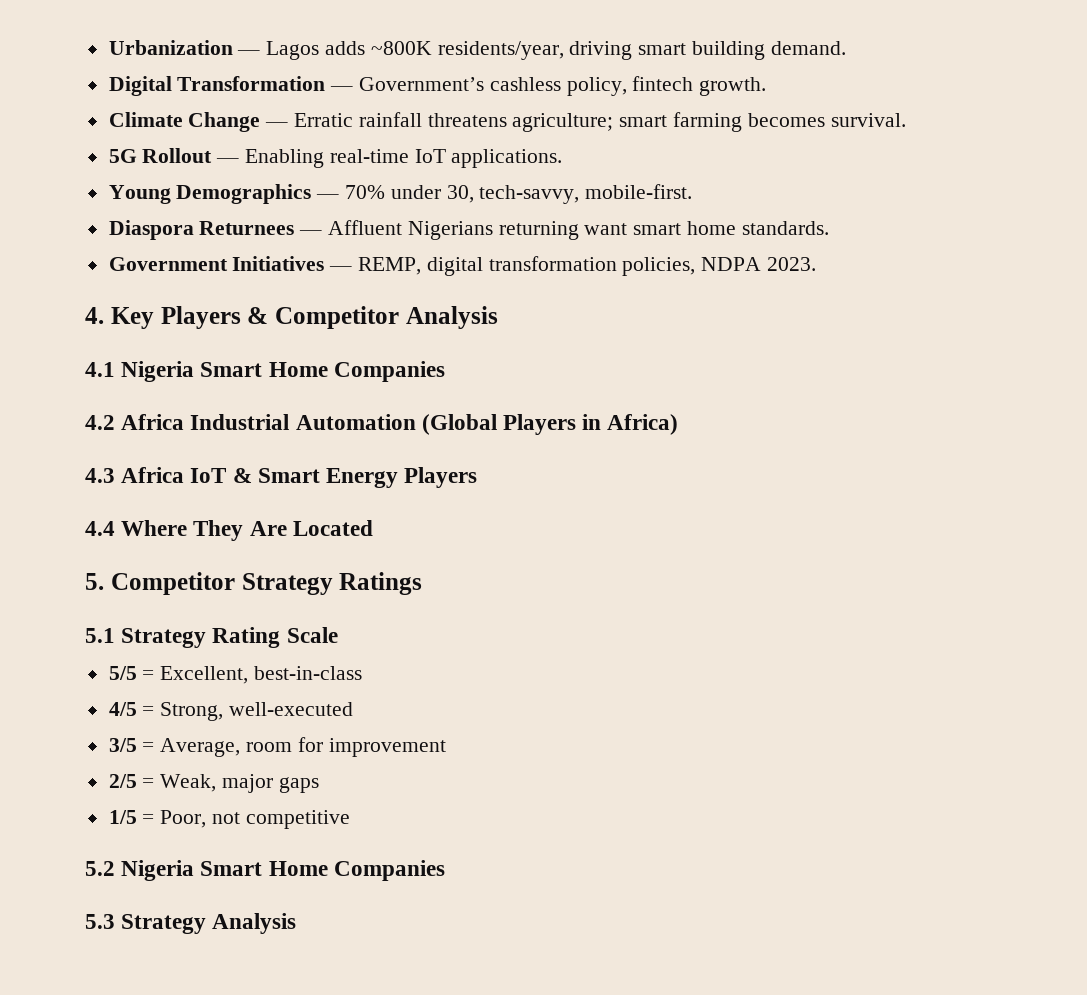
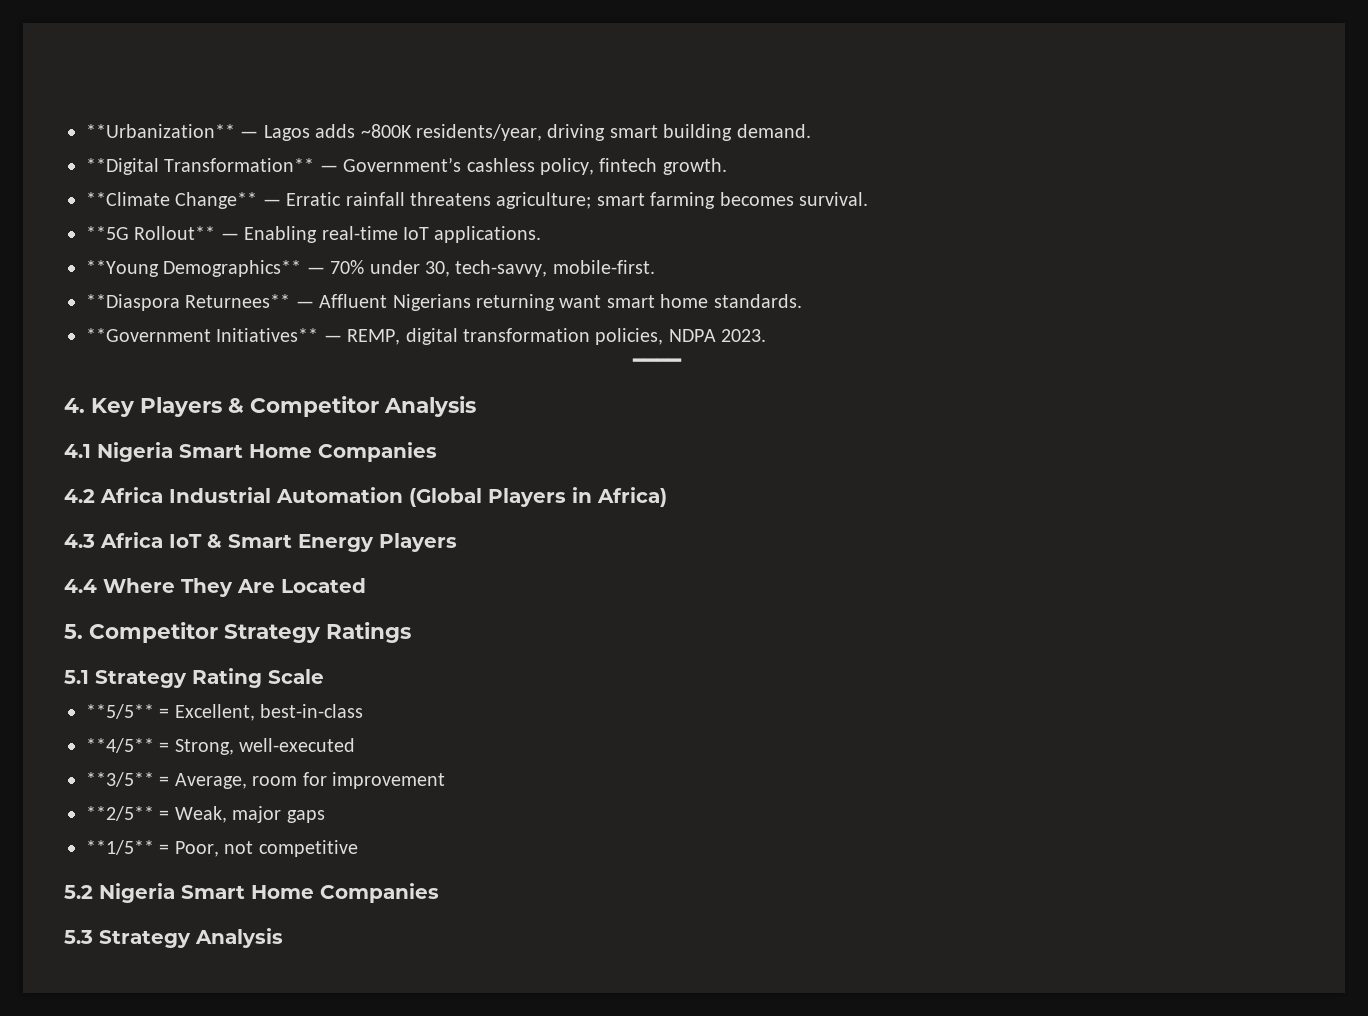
- Urbanization — Lagos adds ~800K residents/year, driving smart building demand.
+ **Urbanization** — Lagos adds ~800K residents/year, driving smart building demand.
- Digital Transformation — Government’s cashless policy, fintech growth.
+ **Digital Transformation** — Government’s cashless policy, fintech growth.
- Climate Change — Erratic rainfall threatens agriculture; smart farming becomes survival.
+ **Climate Change** — Erratic rainfall threatens agriculture; smart farming becomes survival.
- 5G Rollout — Enabling real-time IoT applications.
+ **5G Rollout** — Enabling real-time IoT applications.
- Young Demographics — 70% under 30, tech-savvy, mobile-first.
+ **Young Demographics** — 70% under 30, tech-savvy, mobile-first.
- Diaspora Returnees — Affluent Nigerians returning want smart home standards.
+ **Diaspora Returnees** — Affluent Nigerians returning want smart home standards.
- Government Initiatives — REMP, digital transformation policies, NDPA 2023.
+ **Government Initiatives** — REMP, digital transformation policies, NDPA 2023.
+ ━━━━
- 5/5 = Excellent, best-in-class
+ **5/5** = Excellent, best-in-class
- 4/5 = Strong, well-executed
+ **4/5** = Strong, well-executed
- 3/5 = Average, room for improvement
+ **3/5** = Average, room for improvement
- 2/5 = Weak, major gaps
+ **2/5** = Weak, major gaps
- 1/5 = Poor, not competitive
+ **1/5** = Poor, not competitive

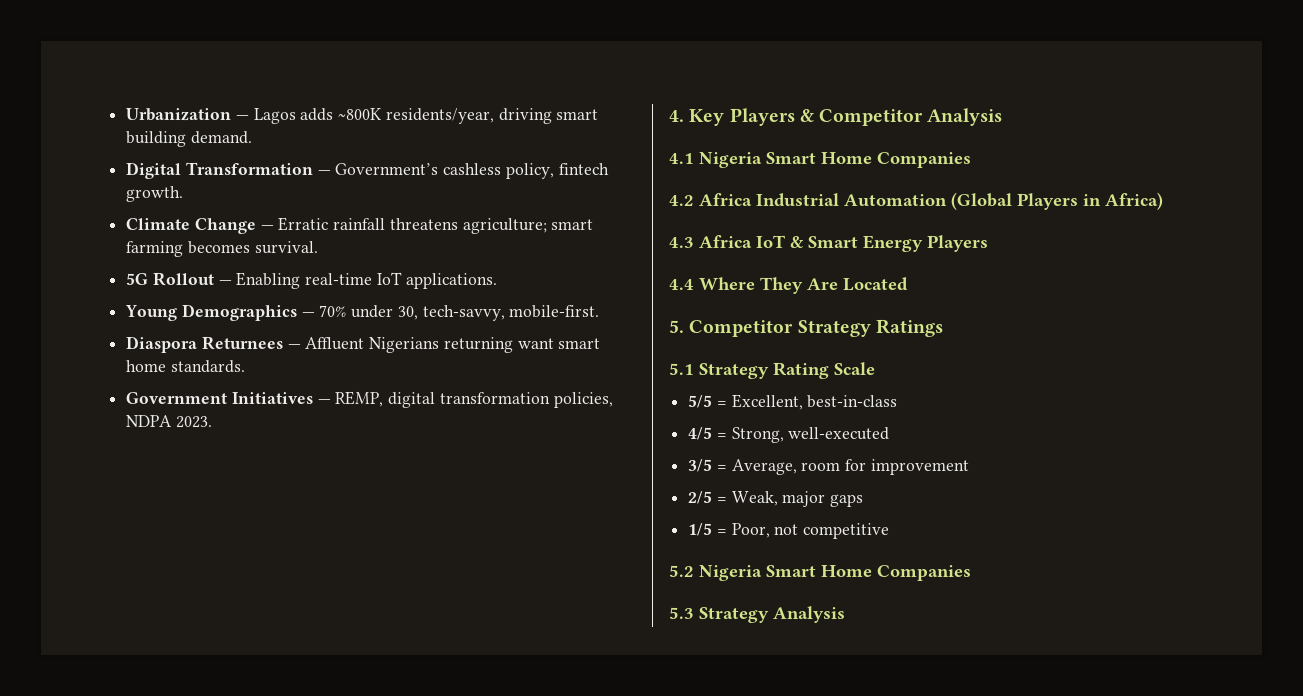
- **Urbanization** — Lagos adds ~800K residents/year, driving smart building demand.
+ Urbanization — Lagos adds ~800K residents/year, driving smart building demand.
- **Digital Transformation** — Government’s cashless policy, fintech growth.
+ Digital Transformation — Government’s cashless policy, fintech growth.
- **Climate Change** — Erratic rainfall threatens agriculture; smart farming becomes survival.
+ Climate Change — Erratic rainfall threatens agriculture; smart farming becomes survival.
- **5G Rollout** — Enabling real-time IoT applications.
+ 5G Rollout — Enabling real-time IoT applications.
- **Young Demographics** — 70% under 30, tech-savvy, mobile-first.
+ Young Demographics — 70% under 30, tech-savvy, mobile-first.
- **Diaspora Returnees** — Affluent Nigerians returning want smart home standards.
+ Diaspora Returnees — Affluent Nigerians returning want smart home standards.
- **Government Initiatives** — REMP, digital transformation policies, NDPA 2023.
+ Government Initiatives — REMP, digital transformation policies, NDPA 2023.
- ━━━━
- **5/5** = Excellent, best-in-class
+ 5/5 = Excellent, best-in-class
- **4/5** = Strong, well-executed
+ 4/5 = Strong, well-executed
- **3/5** = Average, room for improvement
+ 3/5 = Average, room for improvement
- **2/5** = Weak, major gaps
+ 2/5 = Weak, major gaps
- **1/5** = Poor, not competitive
+ 1/5 = Poor, not competitive

